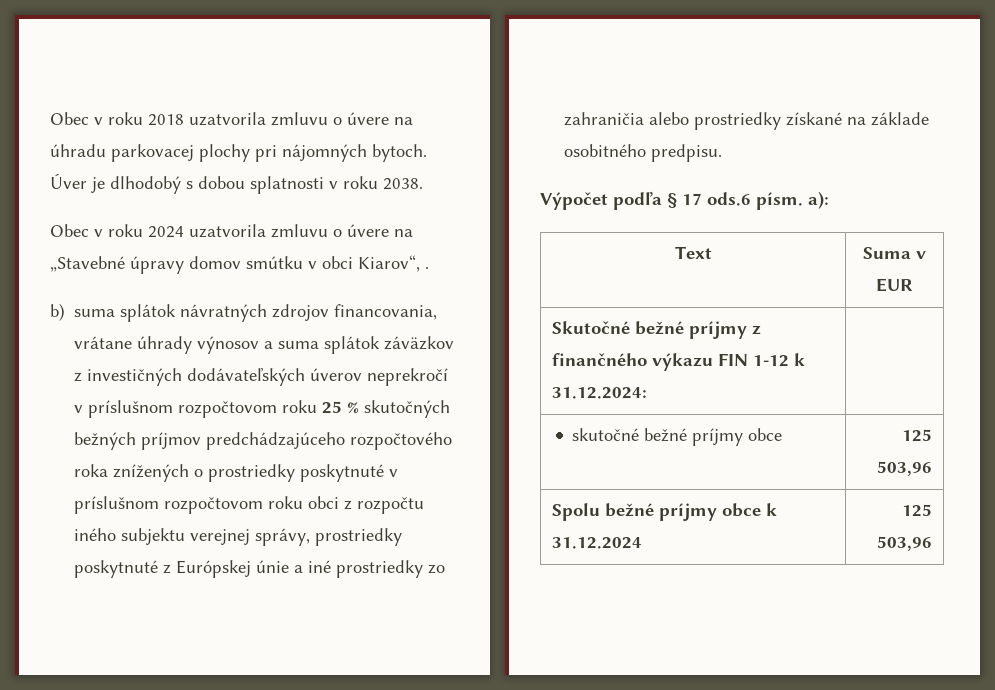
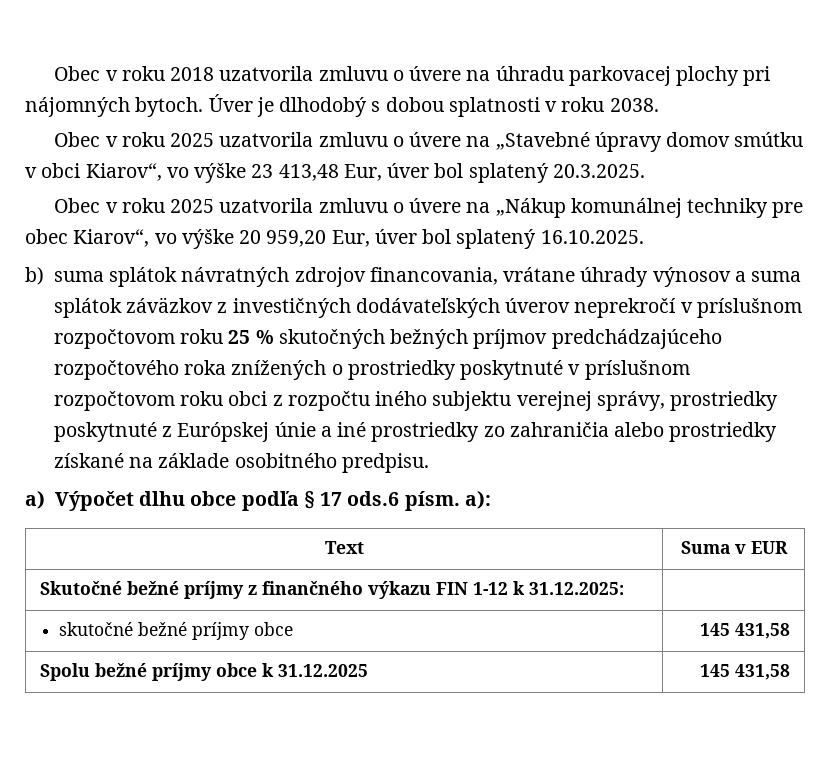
- Obec v roku 2024 uzatvorila zmluvu o úvere na „Stavebné úpravy domov smútku v obci Kiarov“, .
+ Obec v roku 2025 uzatvorila zmluvu o úvere na „Stavebné úpravy domov smútku v obci Kiarov“, vo výške 23 413,48 Eur, úver bol splatený 20.3.2025.
+ Obec v roku 2025 uzatvorila zmluvu o úvere na „Nákup komunálnej techniky pre obec Kiarov“, vo výške 20 959,20 Eur, úver bol splatený 16.10.2025.
- Výpočet podľa § 17 ods.6 písm. a):
+ a) Výpočet dlhu obce podľa § 17 ods.6 písm. a):
- Skutočné bežné príjmy z finančného výkazu FIN 1-12 k 31.12.2024: |
+ Skutočné bežné príjmy z finančného výkazu FIN 1-12 k 31.12.2025: |
- skutočné bežné príjmy obce | 125 503,96
+ skutočné bežné príjmy obce | 145 431,58
- Spolu bežné príjmy obce k 31.12.2024 | 125 503,96
+ Spolu bežné príjmy obce k 31.12.2025 | 145 431,58

